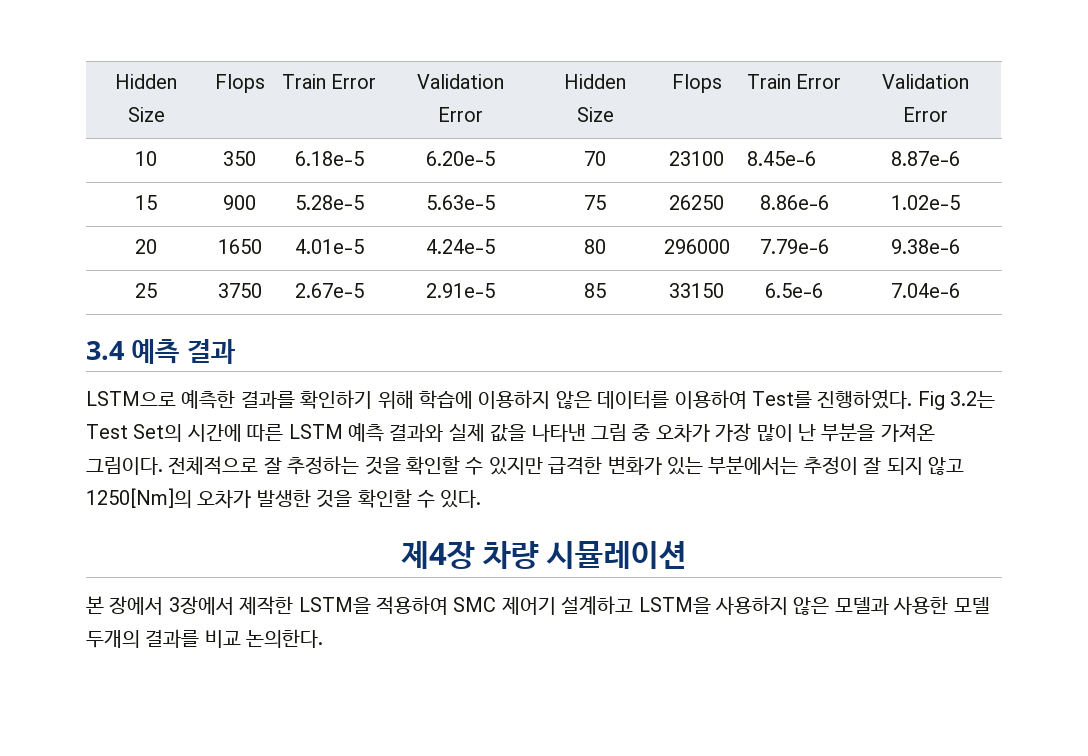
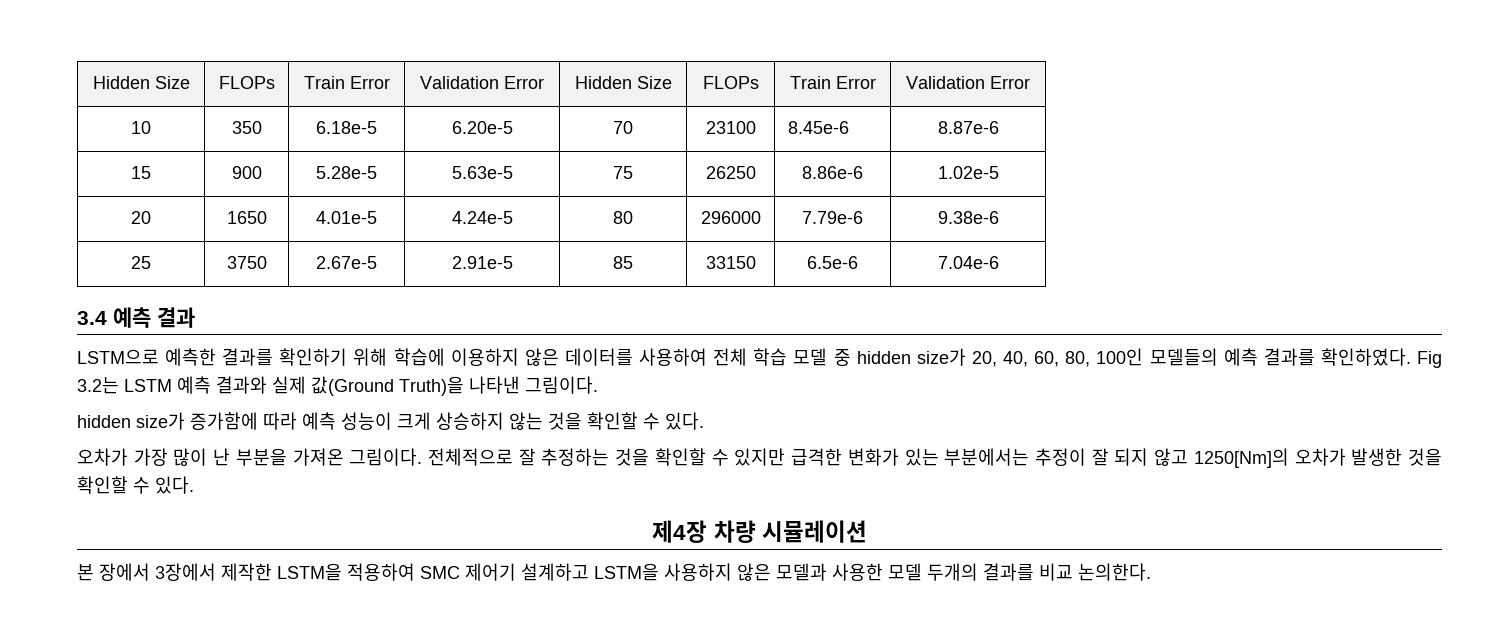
- Hidden Size | Flops | Train Error | Validation Error | Hidden Size | Flops | Train Error | Validation Error
+ Hidden Size | FLOPs | Train Error | Validation Error | Hidden Size | FLOPs | Train Error | Validation Error
- LSTM으로 예측한 결과를 확인하기 위해 학습에 이용하지 않은 데이터를 이용하여 Test를 진행하였다. Fig 3.2는 Test Set의 시간에 따른 LSTM 예측 결과와 실제 값을 나타낸 그림 중 오차가 가장 많이 난 부분을 가져온 그림이다.
+ LSTM으로 예측한 결과를 확인하기 위해 학습에 이용하지 않은 데이터를 사용하여 전체 학습 모델 중 hidden size가 20, 40, 60, 80, 100인 모델들의 예측 결과를 확인하였다. Fig 3.2는 LSTM 예측 결과와 실제 값(Ground Truth)을 나타낸 그림이다.
+ hidden size가 증가함에 따라 예측 성능이 크게 상승하지 않는 것을 확인할 수 있다.
+ 오차가 가장 많이 난 부분을 가져온 그림이다.

